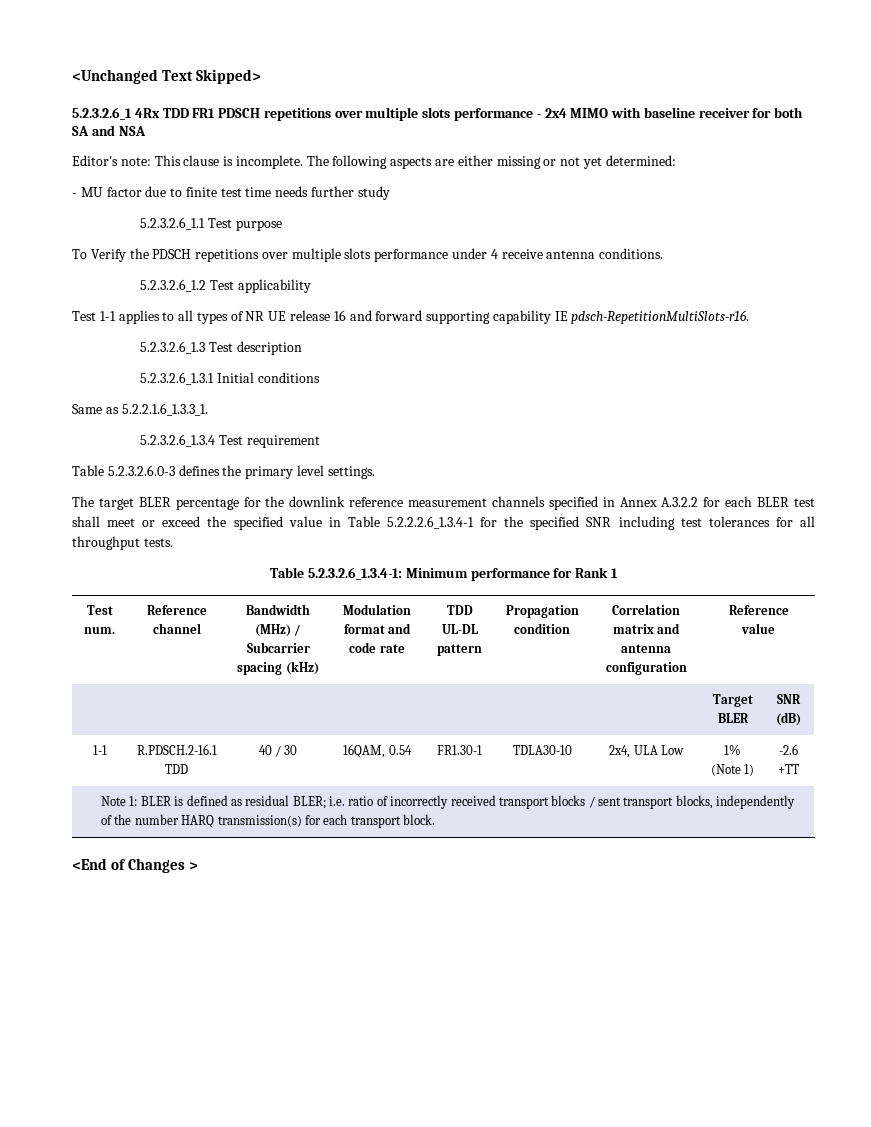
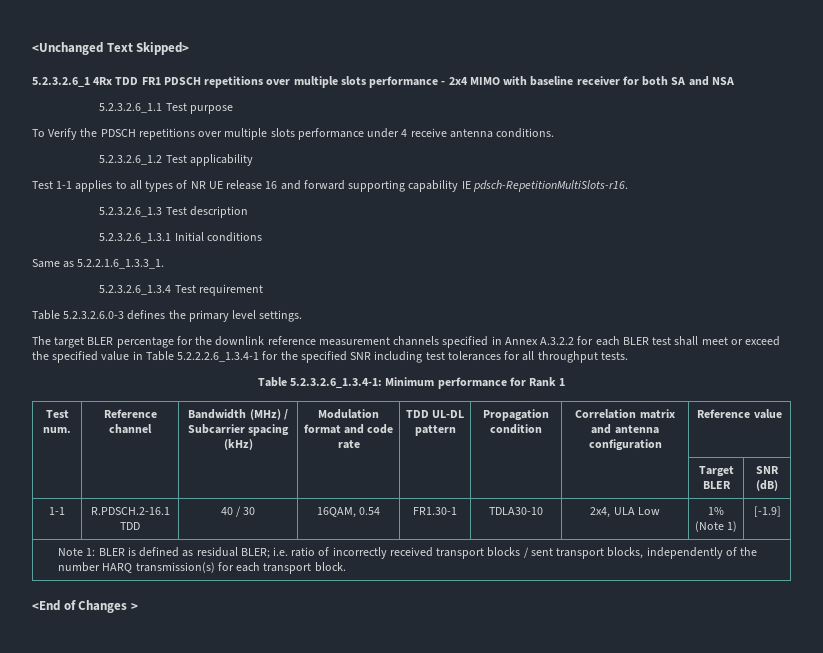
- Editor's note: This clause is incomplete. The following aspects are either missing or not yet determined:
- - MU factor due to finite test time needs further study
- 1-1 | R.PDSCH.2-16.1 TDD | 40 / 30 | 16QAM, 0.54 | FR1.30-1 | TDLA30-10 | 2x4, ULA Low | 1% (Note 1) | -2.6 +TT
+ 1-1 | R.PDSCH.2-16.1 TDD | 40 / 30 | 16QAM, 0.54 | FR1.30-1 | TDLA30-10 | 2x4, ULA Low | 1% (Note 1) | [-1.9]

